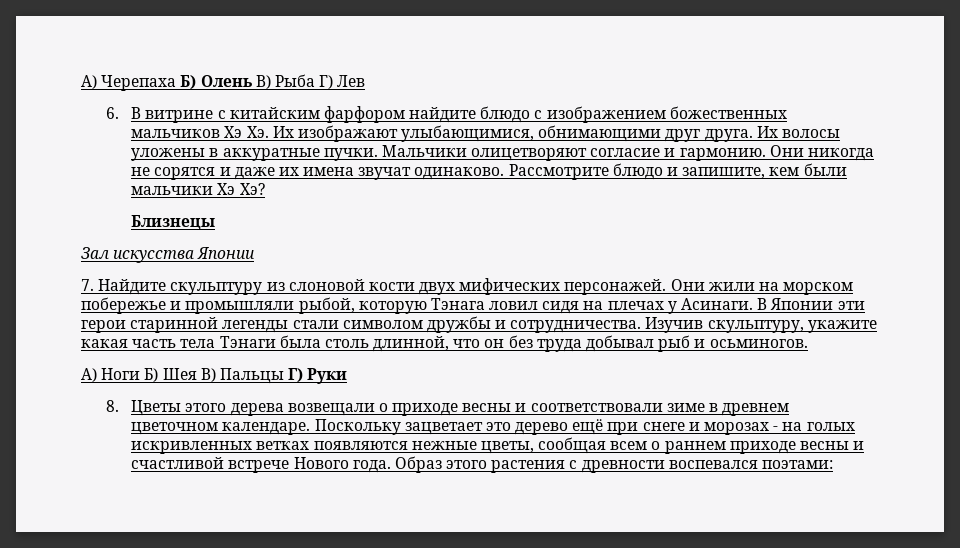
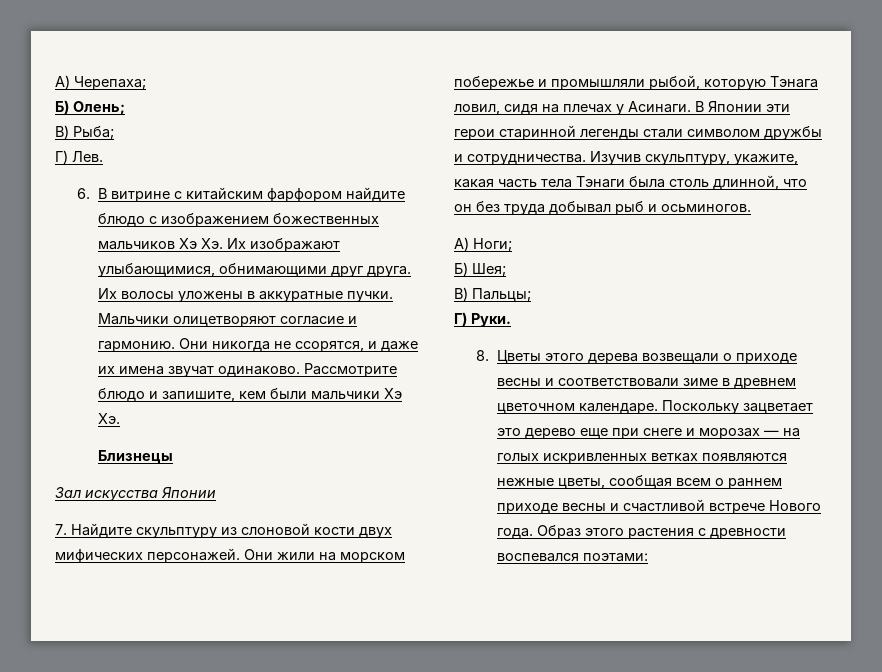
- А) Черепаха Б) Олень В) Рыба Г) Лев
+ А) Черепаха;
+ Б) Олень;
+ В) Рыба;
+ Г) Лев.
- Они никогда не сорятся и даже их имена звучат одинаково.
+ Они никогда не ссорятся, и даже их имена звучат одинаково.
- Рассмотрите блюдо и запишите, кем были мальчики Хэ Хэ?
+ Рассмотрите блюдо и запишите, кем были мальчики Хэ Хэ.
- Они жили на морском побережье и промышляли рыбой, которую Тэнага ловил сидя на плечах у Асинаги.
+ Они жили на морском побережье и промышляли рыбой, которую Тэнага ловил, сидя на плечах у Асинаги.
- Изучив скульптуру, укажите какая часть тела Тэнаги была столь длинной, что он без труда добывал рыб и осьминогов.
+ Изучив скульптуру, укажите, какая часть тела Тэнаги была столь длинной, что он без труда добывал рыб и осьминогов.
- А) Ноги Б) Шея В) Пальцы Г) Руки
+ А) Ноги;
+ Б) Шея;
+ В) Пальцы;
+ Г) Руки.
- Поскольку зацветает это дерево ещё при снеге и морозах - на голых искривленных ветках появляются нежные цветы, сообщая всем о раннем приходе весны и счастливой встрече Нового года.
+ Поскольку зацветает это дерево еще при снеге и морозах — на голых искривленных ветках появляются нежные цветы, сообщая всем о раннем приходе весны и счастливой встрече Нового года.

